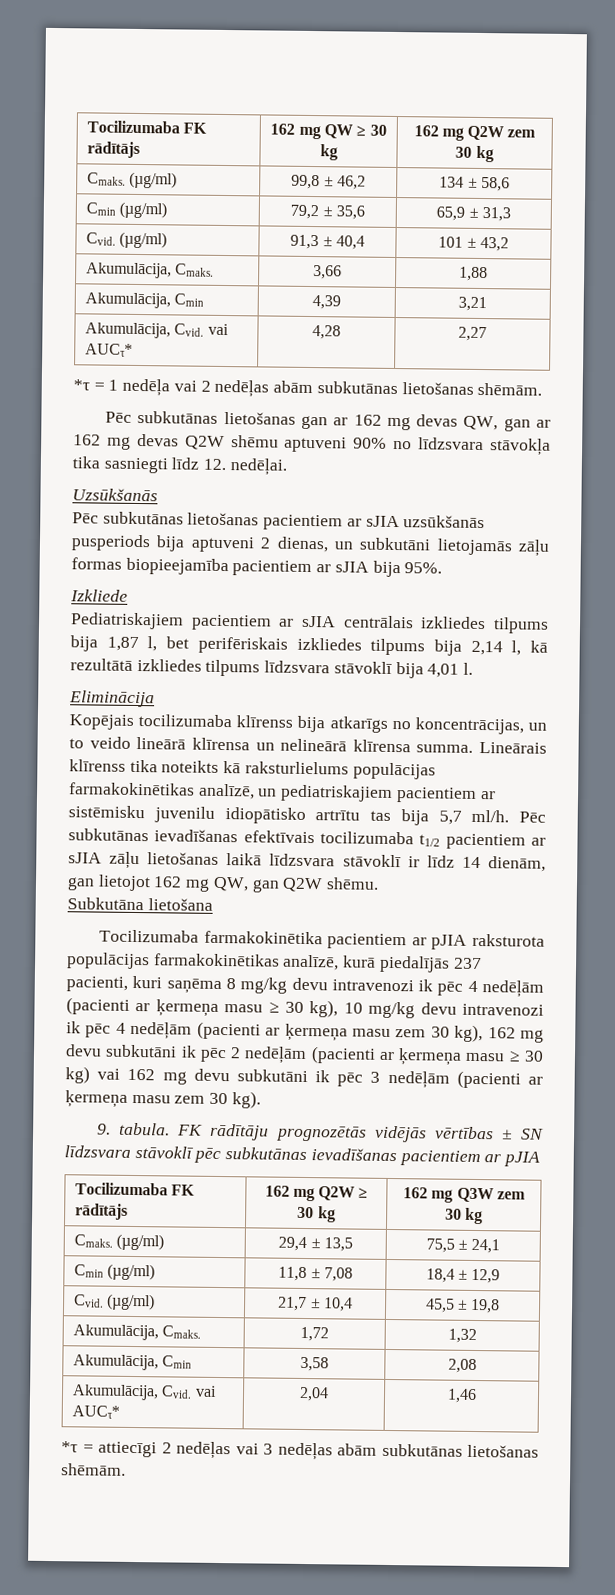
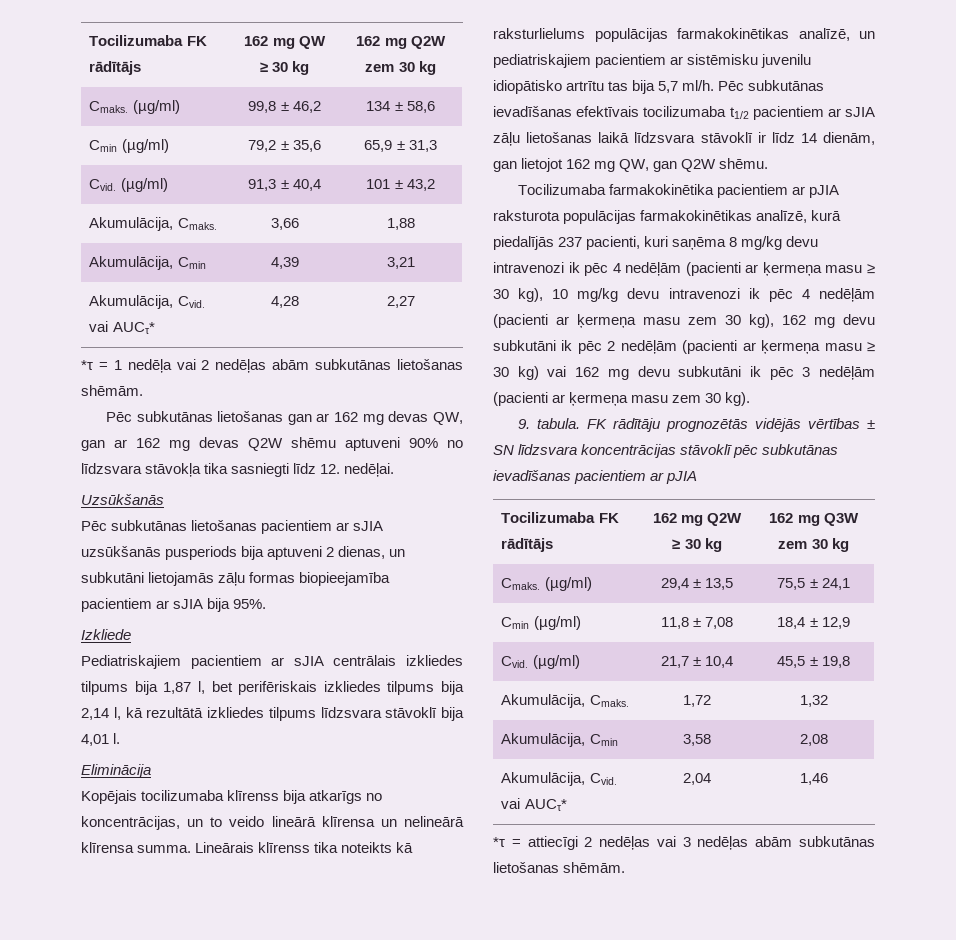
- Subkutāna lietošana
- FK rādītāju prognozētās vidējās vērtības ± SN līdzsvara stāvoklī pēc subkutānas ievadīšanas pacientiem ar pJIA
+ FK rādītāju prognozētās vidējās vērtības ± SN līdzsvara koncentrācijas stāvoklī pēc subkutānas ievadīšanas pacientiem ar pJIA

